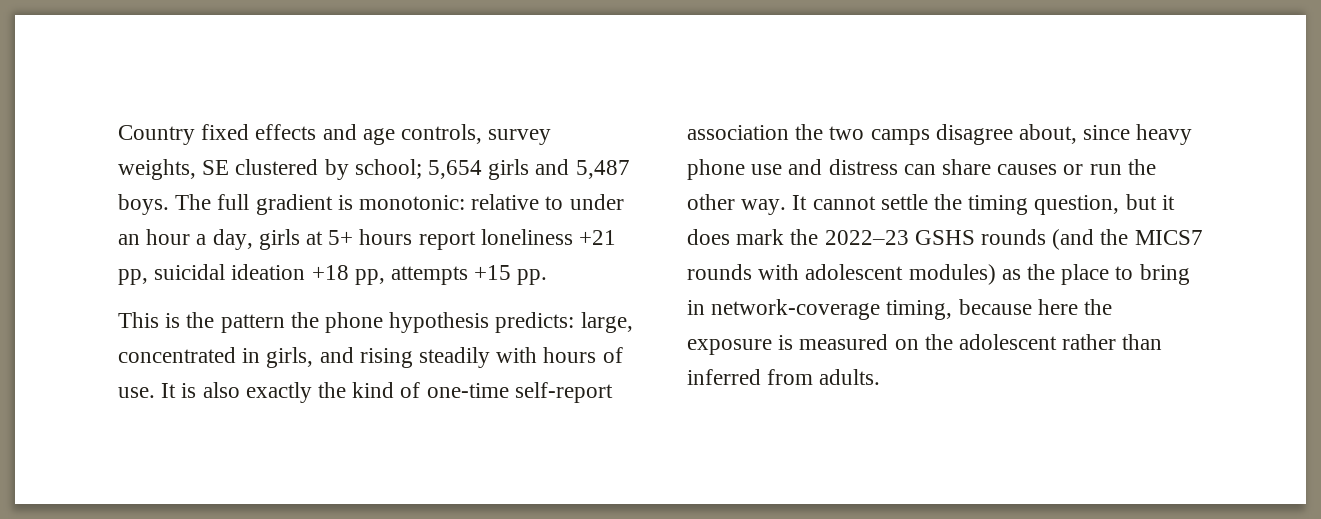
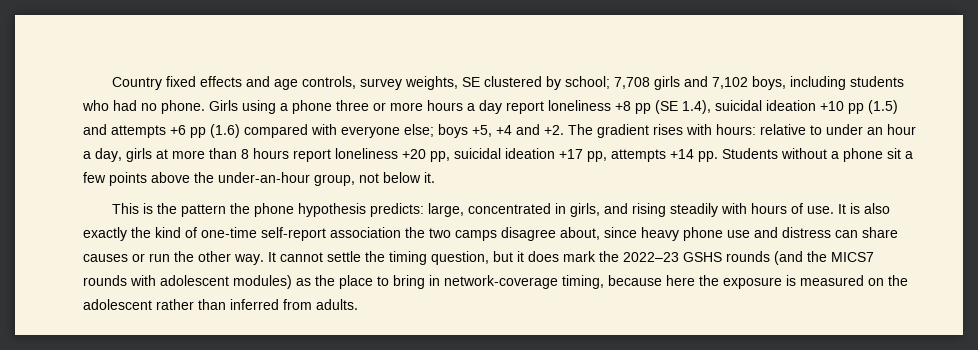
- Country fixed effects and age controls, survey weights, SE clustered by school; 5,654 girls and 5,487 boys. The full gradient is monotonic: relative to under an hour a day, girls at 5+ hours report loneliness +21 pp, suicidal ideation +18 pp, attempts +15 pp.
+ Country fixed effects and age controls, survey weights, SE clustered by school; 7,708 girls and 7,102 boys, including students who had no phone. Girls using a phone three or more hours a day report loneliness +8 pp (SE 1.4), suicidal ideation +10 pp (1.5) and attempts +6 pp (1.6) compared with everyone else; boys +5, +4 and +2. The gradient rises with hours: relative to under an hour a day, girls at more than 8 hours report loneliness +20 pp, suicidal ideation +17 pp, attempts +14 pp. Students without a phone sit a few points above the under-an-hour group, not below it.

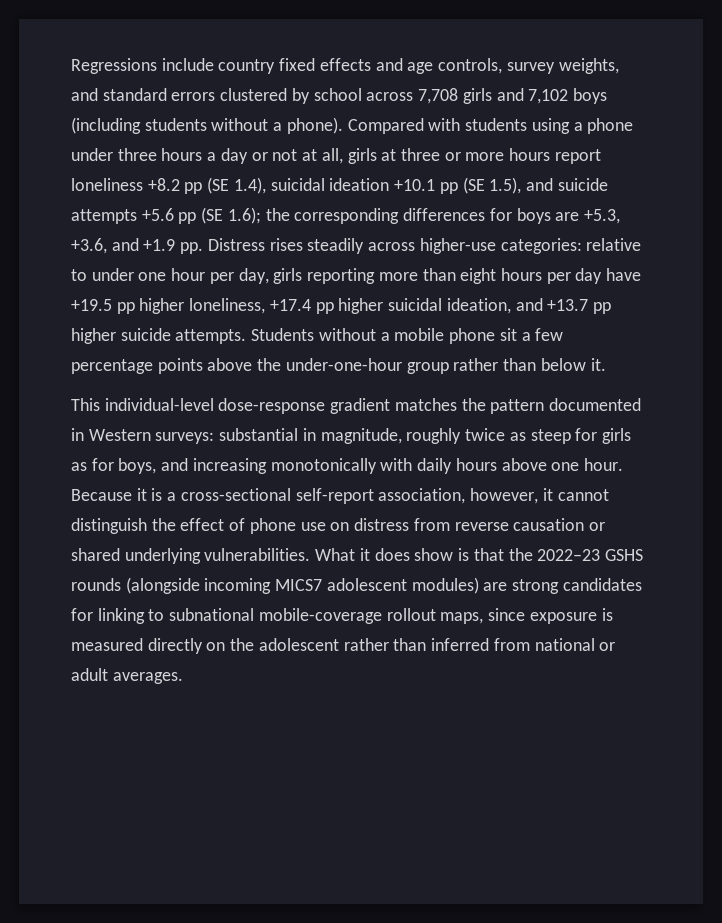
- Country fixed effects and age controls, survey weights, SE clustered by school; 7,708 girls and 7,102 boys, including students who had no phone. Girls using a phone three or more hours a day report loneliness +8 pp (SE 1.4), suicidal ideation +10 pp (1.5) and attempts +6 pp (1.6) compared with everyone else; boys +5, +4 and +2. The gradient rises with hours: relative to under an hour a day, girls at more than 8 hours report loneliness +20 pp, suicidal ideation +17 pp, attempts +14 pp. Students without a phone sit a few points above the under-an-hour group, not below it.
+ Regressions include country fixed effects and age controls, survey weights, and standard errors clustered by school across 7,708 girls and 7,102 boys (including students without a phone). Compared with students using a phone under three hours a day or not at all, girls at three or more hours report loneliness +8.2 pp (SE 1.4), suicidal ideation +10.1 pp (SE 1.5), and suicide attempts +5.6 pp (SE 1.6); the corresponding differences for boys are +5.3, +3.6, and +1.9 pp. Distress rises steadily across higher-use categories: relative to under one hour per day, girls reporting more than eight hours per day have +19.5 pp higher loneliness, +17.4 pp higher suicidal ideation, and +13.7 pp higher suicide attempts. Students without a mobile phone sit a few percentage points above the under-one-hour group rather than below it.
- This is the pattern the phone hypothesis predicts: large, concentrated in girls, and rising steadily with hours of use. It is also exactly the kind of one-time self-report association the two camps disagree about, since heavy phone use and distress can share causes or run the other way. It cannot settle the timing question, but it does mark the 2022–23 GSHS rounds (and the MICS7 rounds with adolescent modules) as the place to bring in network-coverage timing, because here the exposure is measured on the adolescent rather than inferred from adults.
+ This individual-level dose-response gradient matches the pattern documented in Western surveys: substantial in magnitude, roughly twice as steep for girls as for boys, and increasing monotonically with daily hours above one hour. Because it is a cross-sectional self-report association, however, it cannot distinguish the effect of phone use on distress from reverse causation or shared underlying vulnerabilities. What it does show is that the 2022–23 GSHS rounds (alongside incoming MICS7 adolescent modules) are strong candidates for linking to subnational mobile-coverage rollout maps, since exposure is measured directly on the adolescent rather than inferred from national or adult averages.

